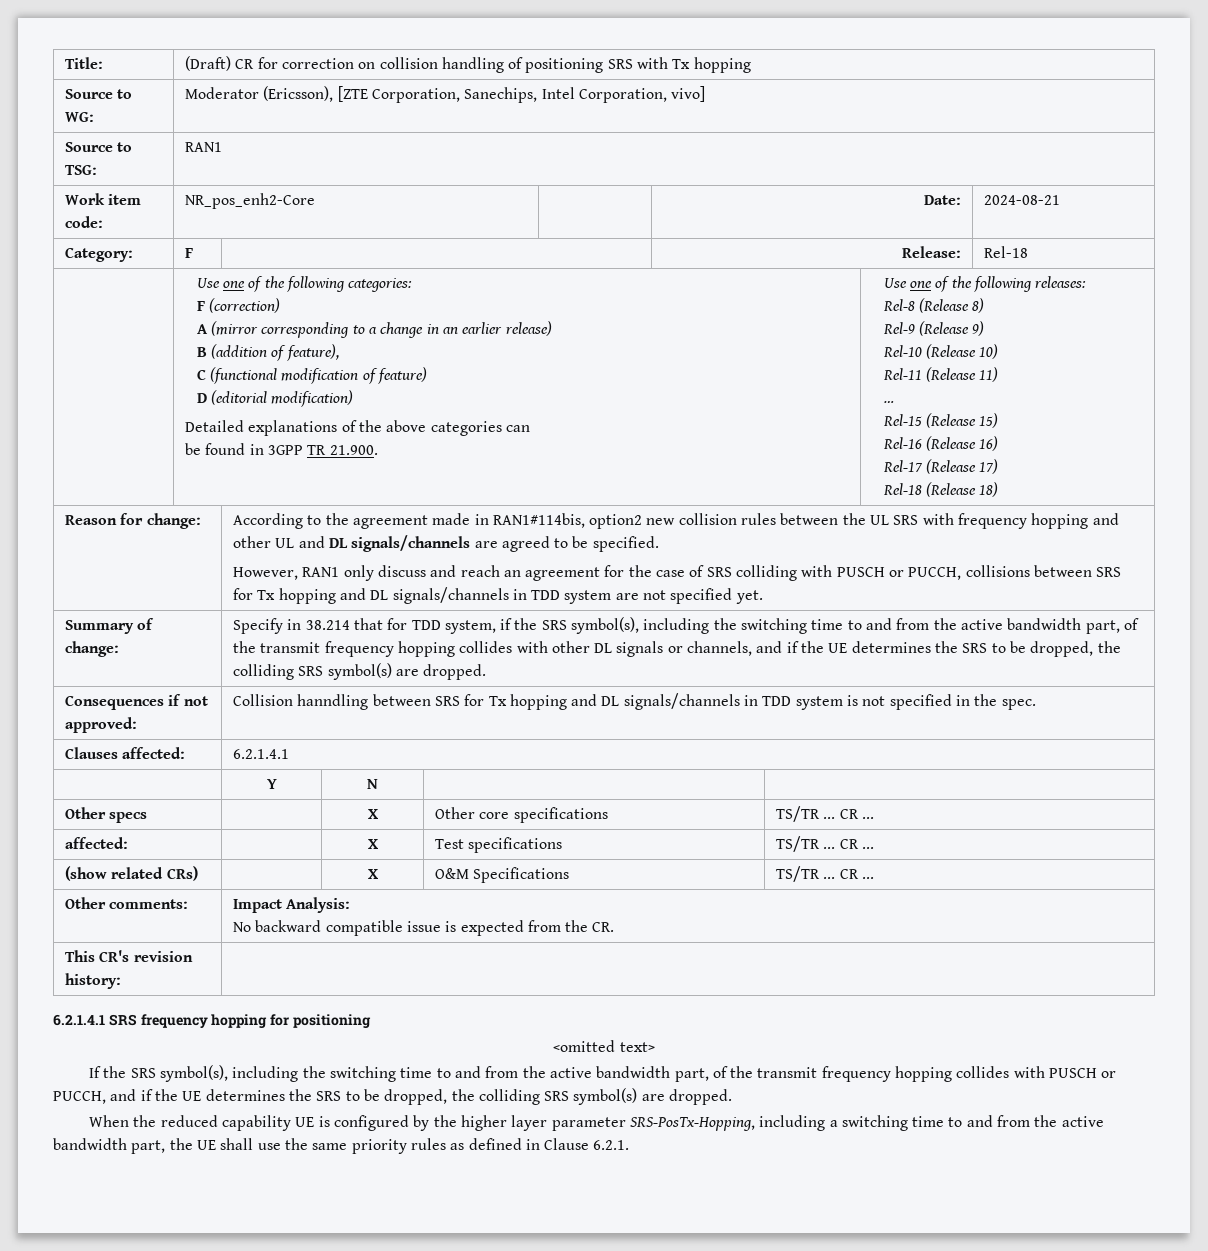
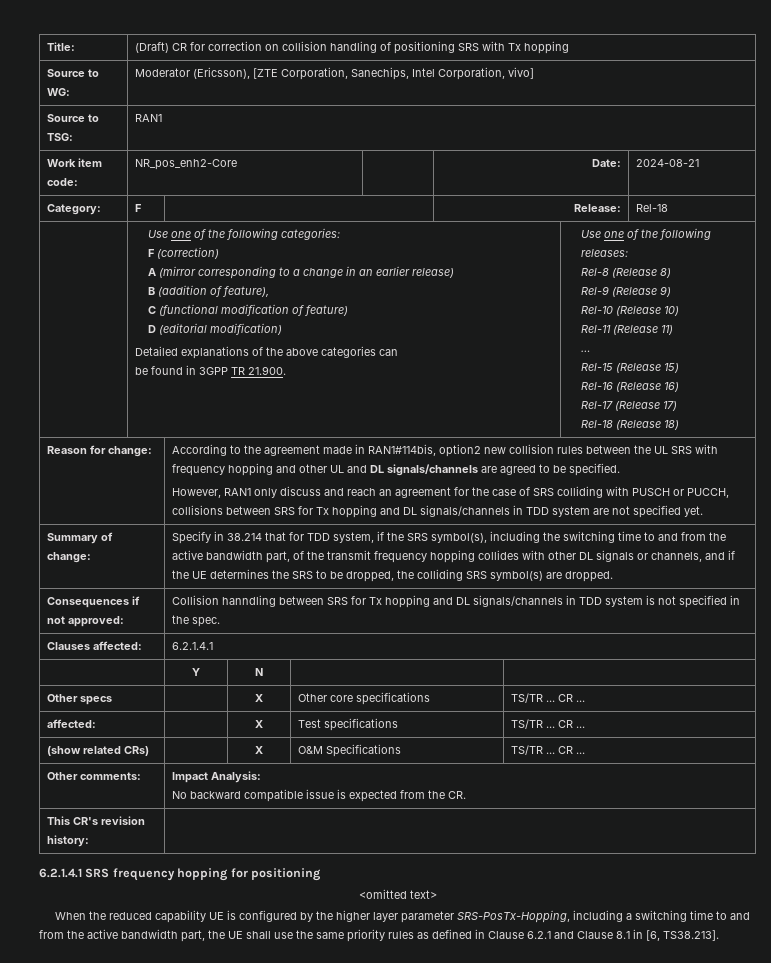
- If the SRS symbol(s), including the switching time to and from the active bandwidth part, of the transmit frequency hopping collides with PUSCH or PUCCH, and if the UE determines the SRS to be dropped, the colliding SRS symbol(s) are dropped.
- When the reduced capability UE is configured by the higher layer parameter SRS-PosTx-Hopping, including a switching time to and from the active bandwidth part, the UE shall use the same priority rules as defined in Clause 6.2.1.
+ When the reduced capability UE is configured by the higher layer parameter SRS-PosTx-Hopping, including a switching time to and from the active bandwidth part, the UE shall use the same priority rules as defined in Clause 6.2.1 and Clause 8.1 in [6, TS38.213].

